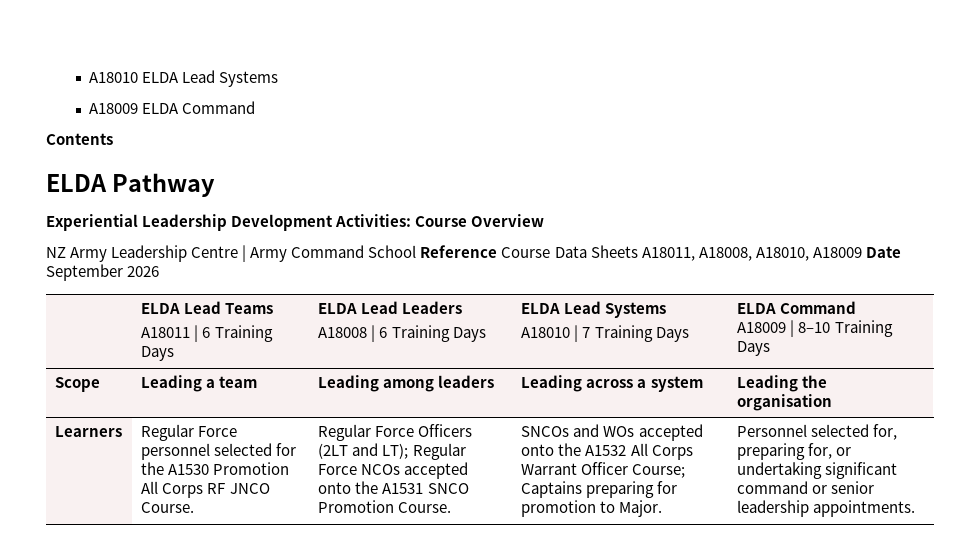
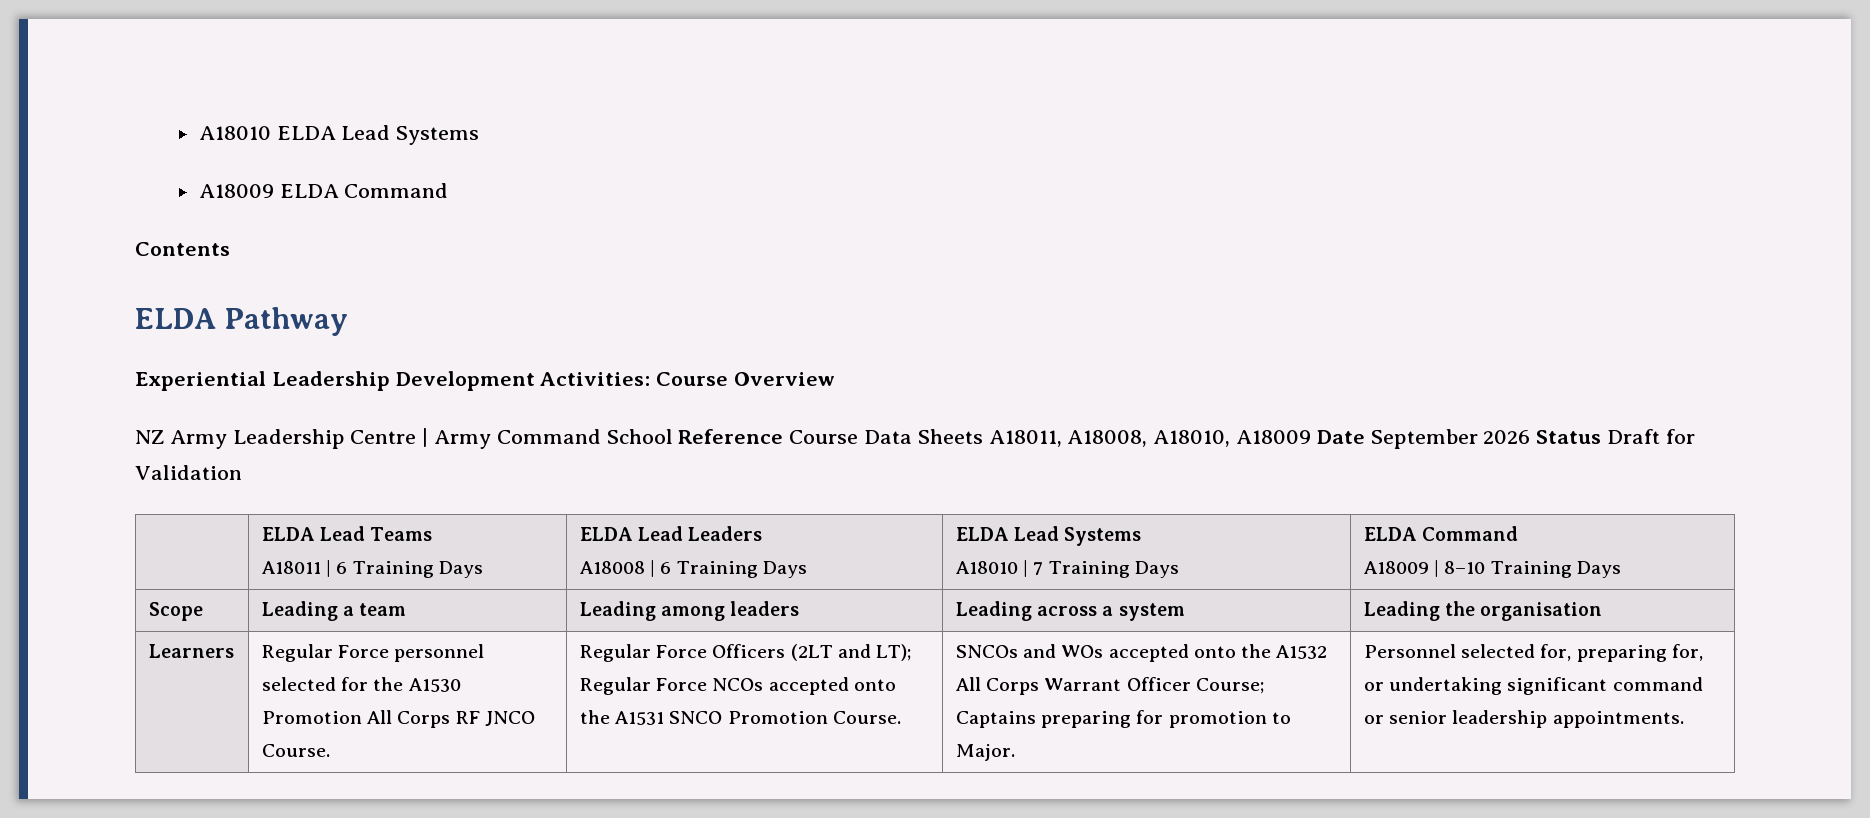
- NZ Army Leadership Centre | Army Command School Reference Course Data Sheets A18011, A18008, A18010, A18009 Date September 2026
+ NZ Army Leadership Centre | Army Command School Reference Course Data Sheets A18011, A18008, A18010, A18009 Date September 2026 Status Draft for Validation

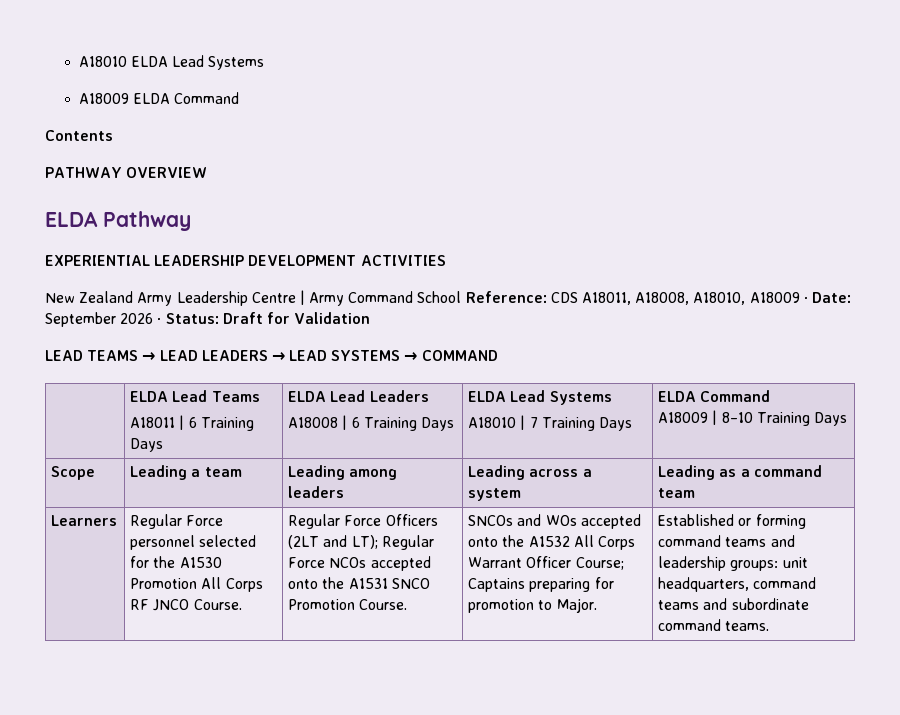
+ PATHWAY OVERVIEW
- Experiential Leadership Development Activities: Course Overview
- NZ Army Leadership Centre | Army Command School Reference Course Data Sheets A18011, A18008, A18010, A18009 Date September 2026 Status Draft for Validation
+ EXPERIENTIAL LEADERSHIP DEVELOPMENT ACTIVITIES
+ New Zealand Army Leadership Centre | Army Command School Reference: CDS A18011, A18008, A18010, A18009 · Date: September 2026 · Status: Draft for Validation
+ LEAD TEAMS → LEAD LEADERS → LEAD SYSTEMS → COMMAND
- Scope | Leading a team | Leading among leaders | Leading across a system | Leading the organisation
+ Scope | Leading a team | Leading among leaders | Leading across a system | Leading as a command team
- Personnel selected for, preparing for, or undertaking significant command or senior leadership appointments.
+ Established or forming command teams and leadership groups: unit headquarters, command teams and subordinate command teams.

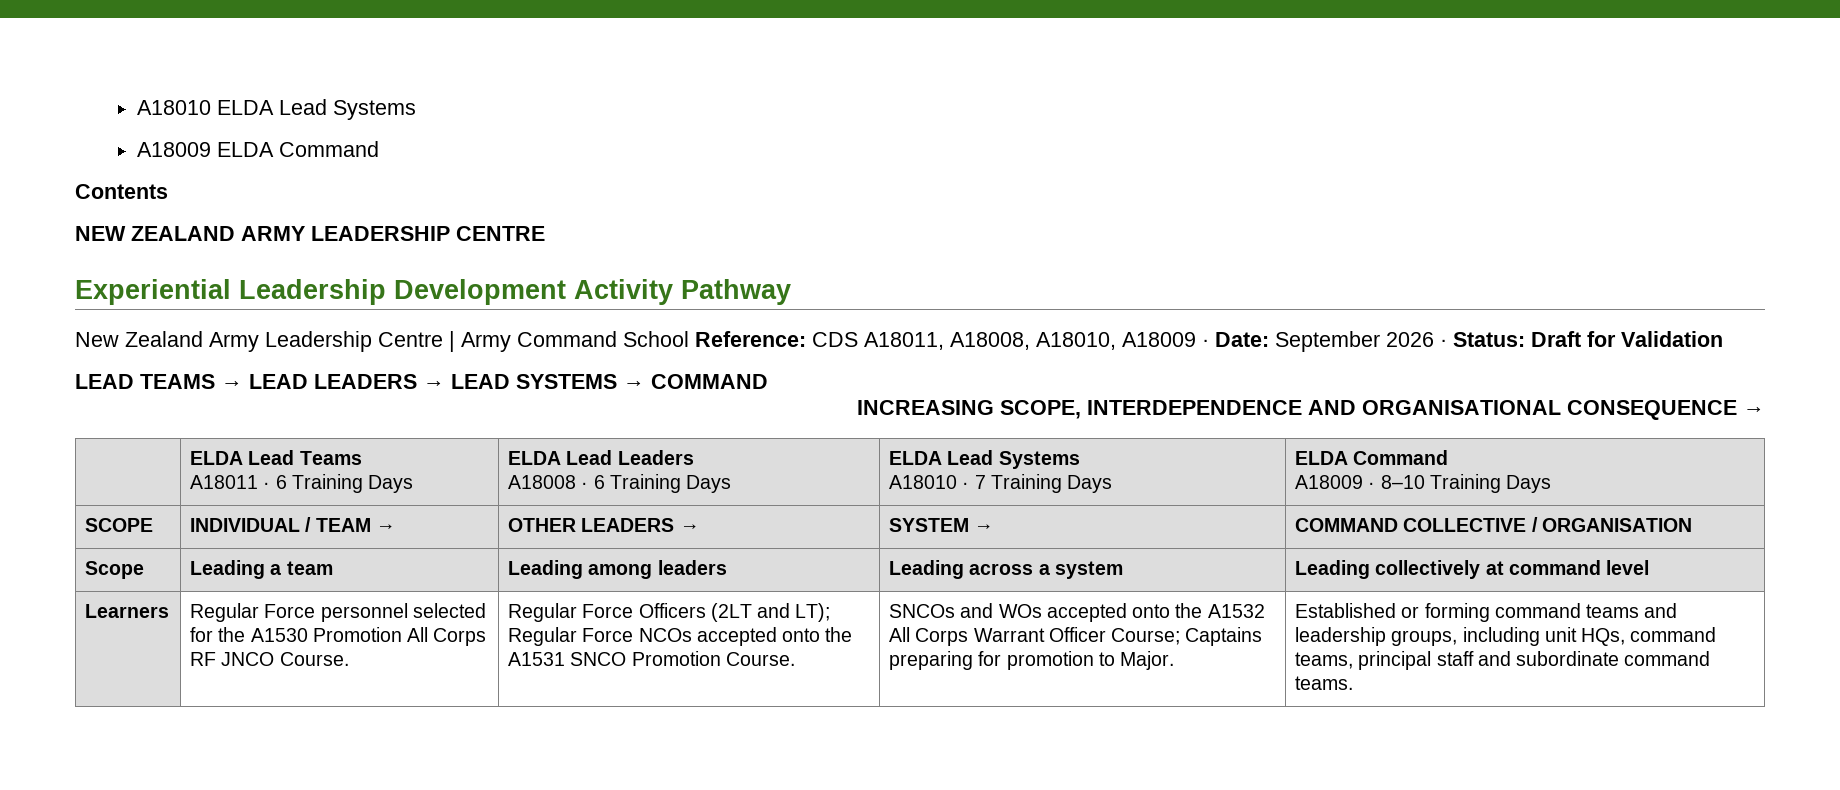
- PATHWAY OVERVIEW
- ELDA Pathway
- EXPERIENTIAL LEADERSHIP DEVELOPMENT ACTIVITIES
+ NEW ZEALAND ARMY LEADERSHIP CENTRE
+ Experiential Leadership Development Activity Pathway
+ INCREASING SCOPE, INTERDEPENDENCE AND ORGANISATIONAL CONSEQUENCE →
  | ELDA Lead Teams
- A18011 | 6 Training Days | ELDA Lead Leaders
- A18008 | 6 Training Days | ELDA Lead Systems
- A18010 | 7 Training Days | ELDA Command
- A18009 | 8–10 Training Days
+ A18011 · 6 Training Days | ELDA Lead Leaders
+ A18008 · 6 Training Days | ELDA Lead Systems
+ A18010 · 7 Training Days | ELDA Command
+ A18009 · 8–10 Training Days
+ SCOPE | INDIVIDUAL / TEAM → | OTHER LEADERS → | SYSTEM → | COMMAND COLLECTIVE / ORGANISATION
- Scope | Leading a team | Leading among leaders | Leading across a system | Leading as a command team
+ Scope | Leading a team | Leading among leaders | Leading across a system | Leading collectively at command level
- Established or forming command teams and leadership groups: unit headquarters, command teams and subordinate command teams.
+ Established or forming command teams and leadership groups, including unit HQs, command teams, principal staff and subordinate command teams.

